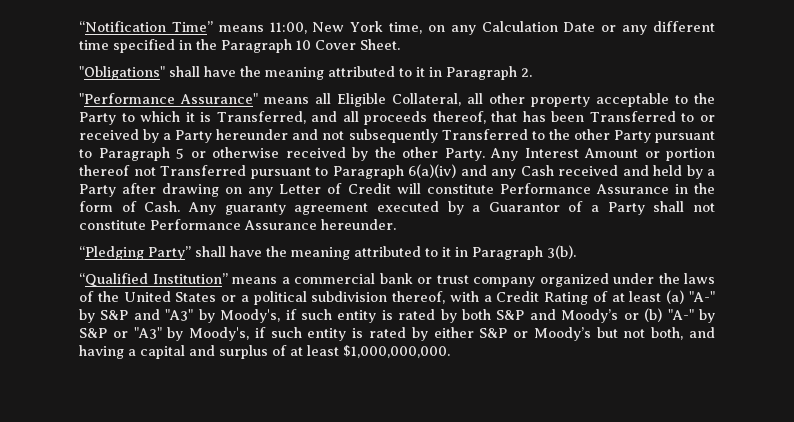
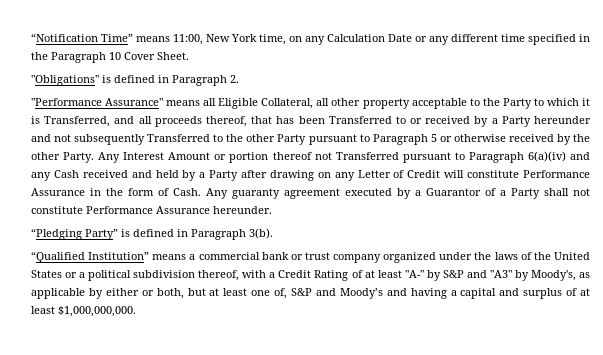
- "Obligations" shall have the meaning attributed to it in Paragraph 2.
+ "Obligations" is defined in Paragraph 2.
- “Pledging Party” shall have the meaning attributed to it in Paragraph 3(b).
+ “Pledging Party” is defined in Paragraph 3(b).
- “Qualified Institution” means a commercial bank or trust company organized under the laws of the United States or a political subdivision thereof, with a Credit Rating of at least (a) "A-" by S&P and "A3" by Moody's, if such entity is rated by both S&P and Moody’s or (b) "A-" by S&P or "A3" by Moody's, if such entity is rated by either S&P or Moody’s but not both, and having a capital and surplus of at least $1,000,000,000.
+ “Qualified Institution” means a commercial bank or trust company organized under the laws of the United States or a political subdivision thereof, with a Credit Rating of at least "A-" by S&P and "A3" by Moody's, as applicable by either or both, but at least one of, S&P and Moody’s and having a capital and surplus of at least $1,000,000,000.

